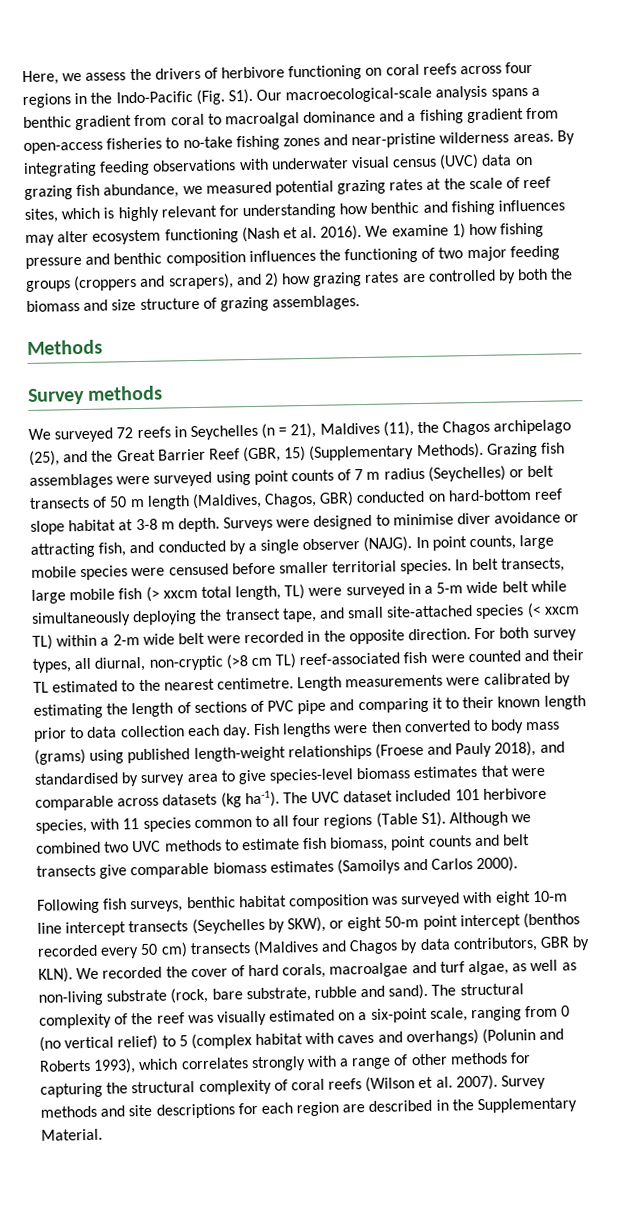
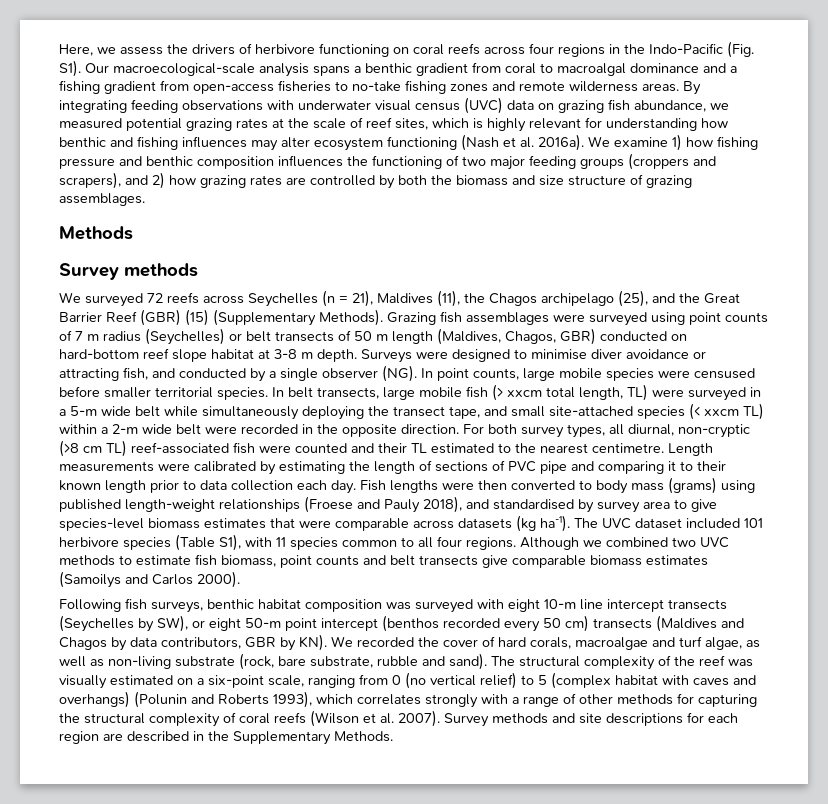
- Here, we assess the drivers of herbivore functioning on coral reefs across four regions in the Indo-Pacific (Fig. S1). Our macroecological-scale analysis spans a benthic gradient from coral to macroalgal dominance and a fishing gradient from open-access fisheries to no-take fishing zones and near-pristine wilderness areas.
+ Here, we assess the drivers of herbivore functioning on coral reefs across four regions in the Indo-Pacific (Fig. S1). Our macroecological-scale analysis spans a benthic gradient from coral to macroalgal dominance and a fishing gradient from open-access fisheries to no-take fishing zones and remote wilderness areas.
- By integrating feeding observations with underwater visual census (UVC) data on grazing fish abundance, we measured potential grazing rates at the scale of reef sites, which is highly relevant for understanding how benthic and fishing influences may alter ecosystem functioning (Nash et al. 2016).
+ By integrating feeding observations with underwater visual census (UVC) data on grazing fish abundance, we measured potential grazing rates at the scale of reef sites, which is highly relevant for understanding how benthic and fishing influences may alter ecosystem functioning (Nash et al. 2016a).
- We surveyed 72 reefs in Seychelles (n = 21), Maldives (11), the Chagos archipelago (25), and the Great Barrier Reef (GBR, 15) (Supplementary Methods).
+ We surveyed 72 reefs across Seychelles (n = 21), Maldives (11), the Chagos archipelago (25), and the Great Barrier Reef (GBR) (15) (Supplementary Methods).
- Surveys were designed to minimise diver avoidance or attracting fish, and conducted by a single observer (NAJG). In point counts, large mobile species were censused before smaller territorial species.
+ Surveys were designed to minimise diver avoidance or attracting fish, and conducted by a single observer (NG). In point counts, large mobile species were censused before smaller territorial species.
- The UVC dataset included 101 herbivore species, with 11 species common to all four regions (Table S1). Although we combined two UVC methods to estimate fish biomass, point counts and belt transects give comparable biomass estimates (Samoilys and Carlos 2000).
+ The UVC dataset included 101 herbivore species (Table S1), with 11 species common to all four regions. Although we combined two UVC methods to estimate fish biomass, point counts and belt transects give comparable biomass estimates (Samoilys and Carlos 2000).
- Following fish surveys, benthic habitat composition was surveyed with eight 10-m line intercept transects (Seychelles by SKW), or eight 50-m point intercept (benthos recorded every 50 cm) transects (Maldives and Chagos by data contributors, GBR by KLN). We recorded the cover of hard corals, macroalgae and turf algae, as well as non-living substrate (rock, bare substrate, rubble and sand).
+ Following fish surveys, benthic habitat composition was surveyed with eight 10-m line intercept transects (Seychelles by SW), or eight 50-m point intercept (benthos recorded every 50 cm) transects (Maldives and Chagos by data contributors, GBR by KN). We recorded the cover of hard corals, macroalgae and turf algae, as well as non-living substrate (rock, bare substrate, rubble and sand).
- Survey methods and site descriptions for each region are described in the Supplementary Material.
+ Survey methods and site descriptions for each region are described in the Supplementary Methods.

